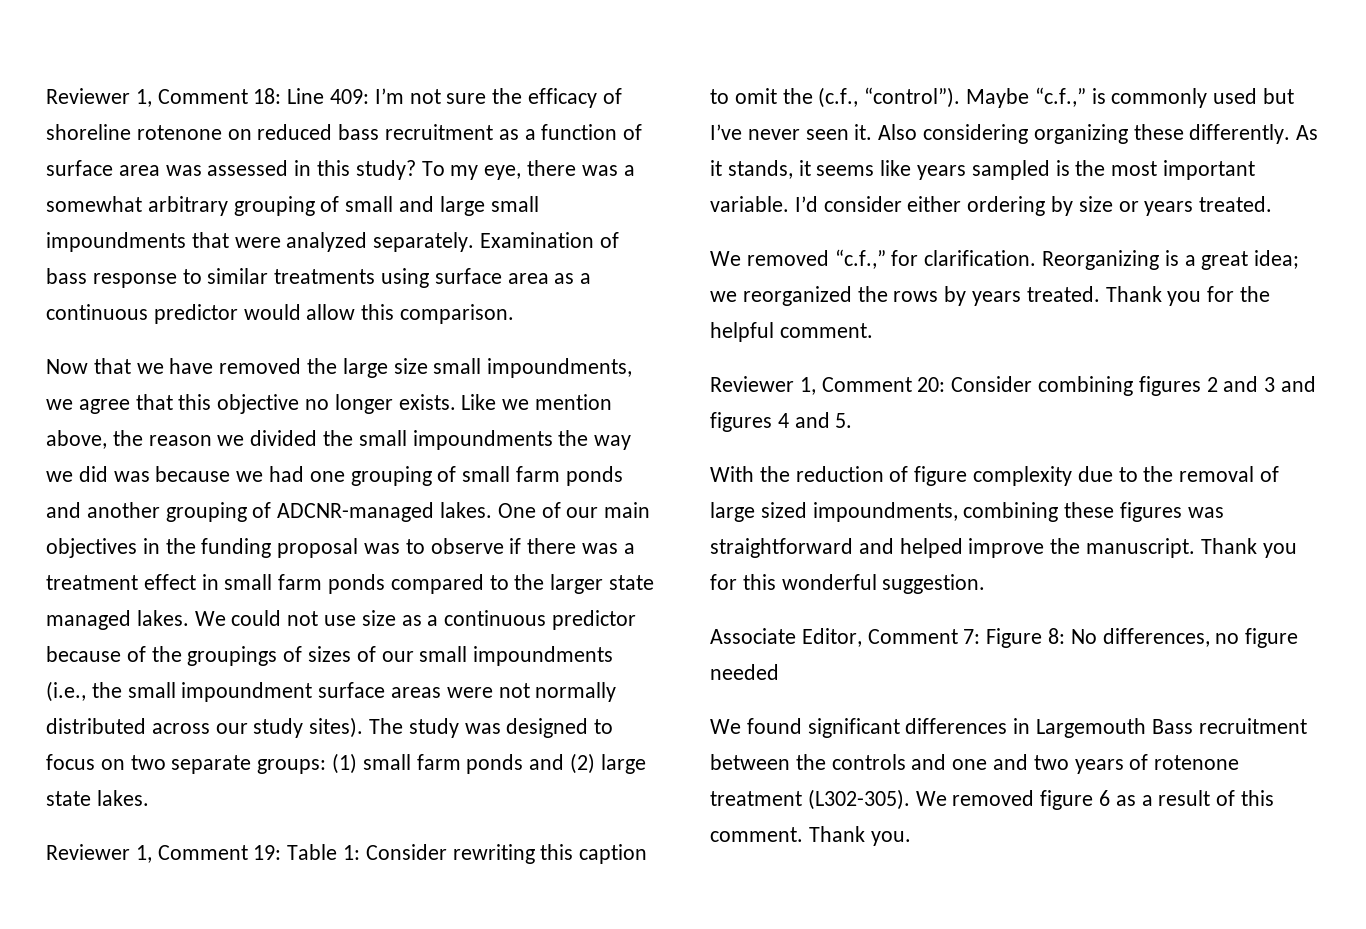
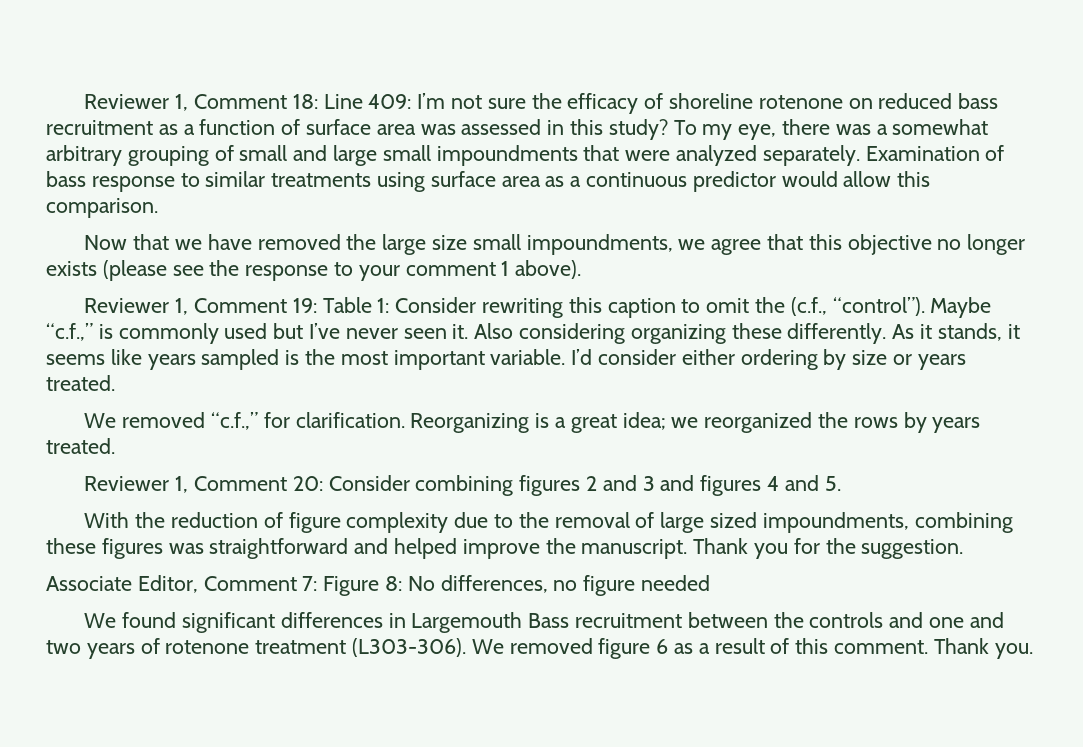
- Now that we have removed the large size small impoundments, we agree that this objective no longer exists. Like we mention above, the reason we divided the small impoundments the way we did was because we had one grouping of small farm ponds and another grouping of ADCNR-managed lakes. One of our main objectives in the funding proposal was to observe if there was a treatment effect in small farm ponds compared to the larger state managed lakes. We could not use size as a continuous predictor because of the groupings of sizes of our small impoundments (i.e., the small impoundment surface areas were not normally distributed across our study sites). The study was designed to focus on two separate groups: (1) small farm ponds and (2) large state lakes.
+ Now that we have removed the large size small impoundments, we agree that this objective no longer exists (please see the response to your comment 1 above).
- Thank you for the helpful comment.
- Thank you for this wonderful suggestion.
+ Thank you for the suggestion.
- We found significant differences in Largemouth Bass recruitment between the controls and one and two years of rotenone treatment (L302-305).
+ We found significant differences in Largemouth Bass recruitment between the controls and one and two years of rotenone treatment (L303-306).

